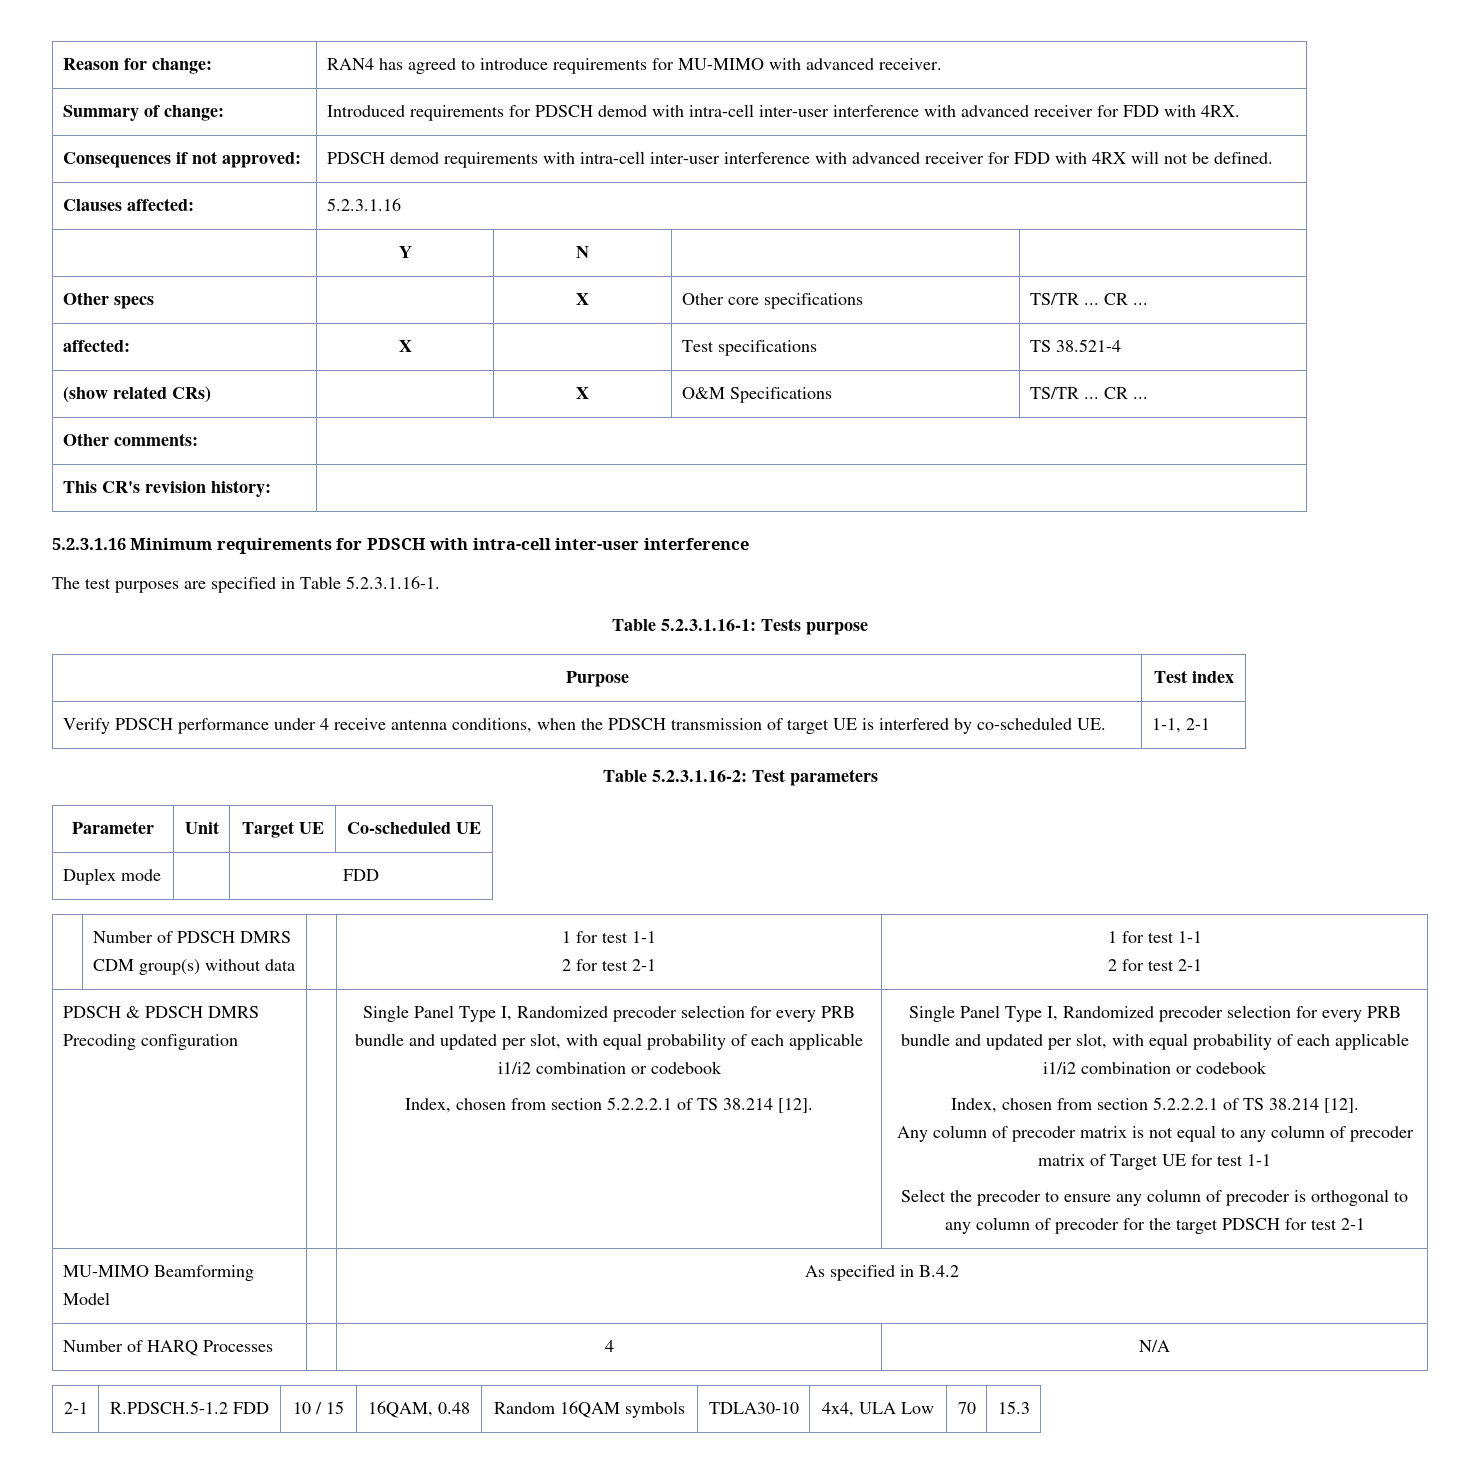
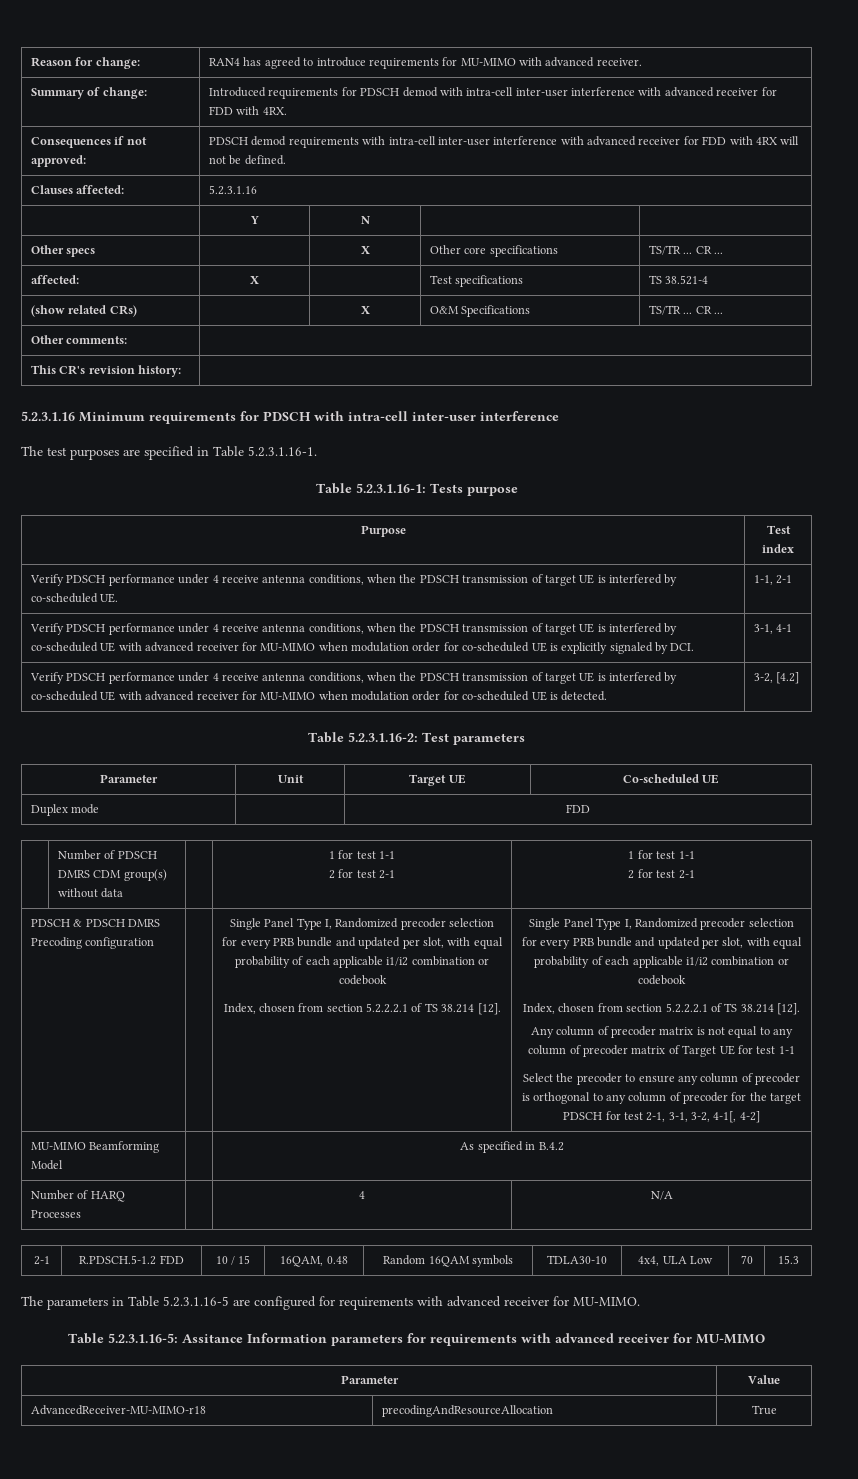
+ Verify PDSCH performance under 4 receive antenna conditions, when the PDSCH transmission of target UE is interfered by co-scheduled UE with advanced receiver for MU-MIMO when modulation order for co-scheduled UE is explicitly signaled by DCI. | 3-1, 4-1
+ Verify PDSCH performance under 4 receive antenna conditions, when the PDSCH transmission of target UE is interfered by co-scheduled UE with advanced receiver for MU-MIMO when modulation order for co-scheduled UE is detected. | 3-2, [4.2]
- Select the precoder to ensure any column of precoder is orthogonal to any column of precoder for the target PDSCH for test 2-1
+ Select the precoder to ensure any column of precoder is orthogonal to any column of precoder for the target PDSCH for test 2-1, 3-1, 3-2, 4-1[, 4-2]
+ The parameters in Table 5.2.3.1.16-5 are configured for requirements with advanced receiver for MU-MIMO.
+ Table 5.2.3.1.16-5: Assitance Information parameters for requirements with advanced receiver for MU-MIMO
+ Parameter | Value
+ AdvancedReceiver-MU-MIMO-r18 | precodingAndResourceAllocation | True

